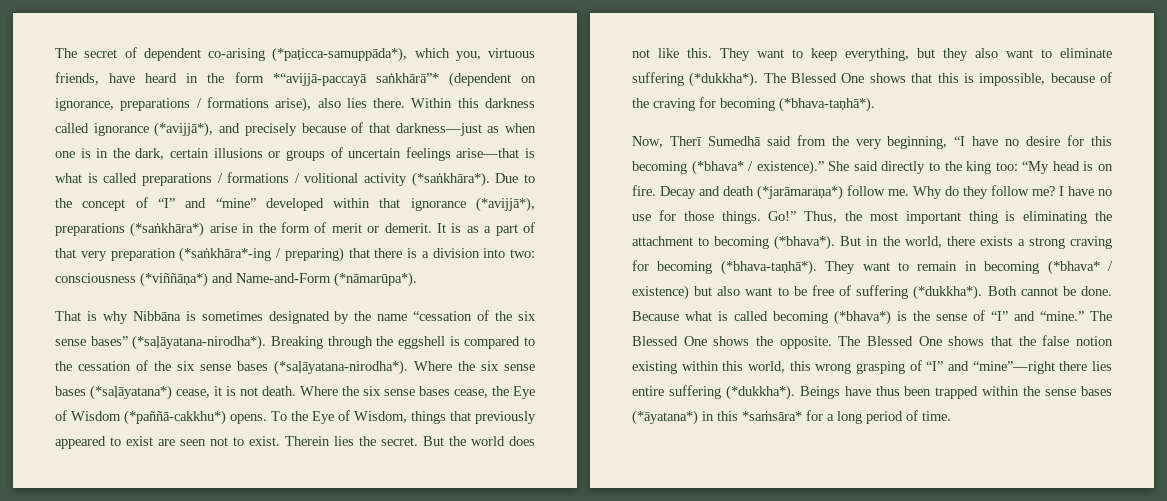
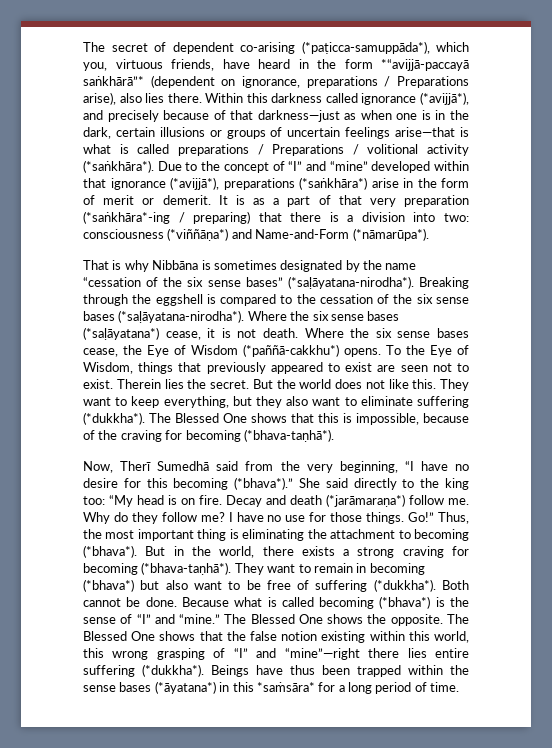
- The secret of dependent co-arising (*paṭicca-samuppāda*), which you, virtuous friends, have heard in the form *“avijjā-paccayā saṅkhārā”* (dependent on ignorance, preparations / formations arise), also lies there.
+ The secret of dependent co-arising (*paṭicca-samuppāda*), which you, virtuous friends, have heard in the form *“avijjā-paccayā saṅkhārā”* (dependent on ignorance, preparations / Preparations arise), also lies there.
- Within this darkness called ignorance (*avijjā*), and precisely because of that darkness—just as when one is in the dark, certain illusions or groups of uncertain feelings arise—that is what is called preparations / formations / volitional activity (*saṅkhāra*).
+ Within this darkness called ignorance (*avijjā*), and precisely because of that darkness—just as when one is in the dark, certain illusions or groups of uncertain feelings arise—that is what is called preparations / Preparations / volitional activity (*saṅkhāra*).
- Now, Therī Sumedhā said from the very beginning, “I have no desire for this becoming (*bhava* / existence).”
+ Now, Therī Sumedhā said from the very beginning, “I have no desire for this becoming (*bhava*).”
- They want to remain in becoming (*bhava* / existence) but also want to be free of suffering (*dukkha*).
+ They want to remain in becoming (*bhava*) but also want to be free of suffering (*dukkha*).

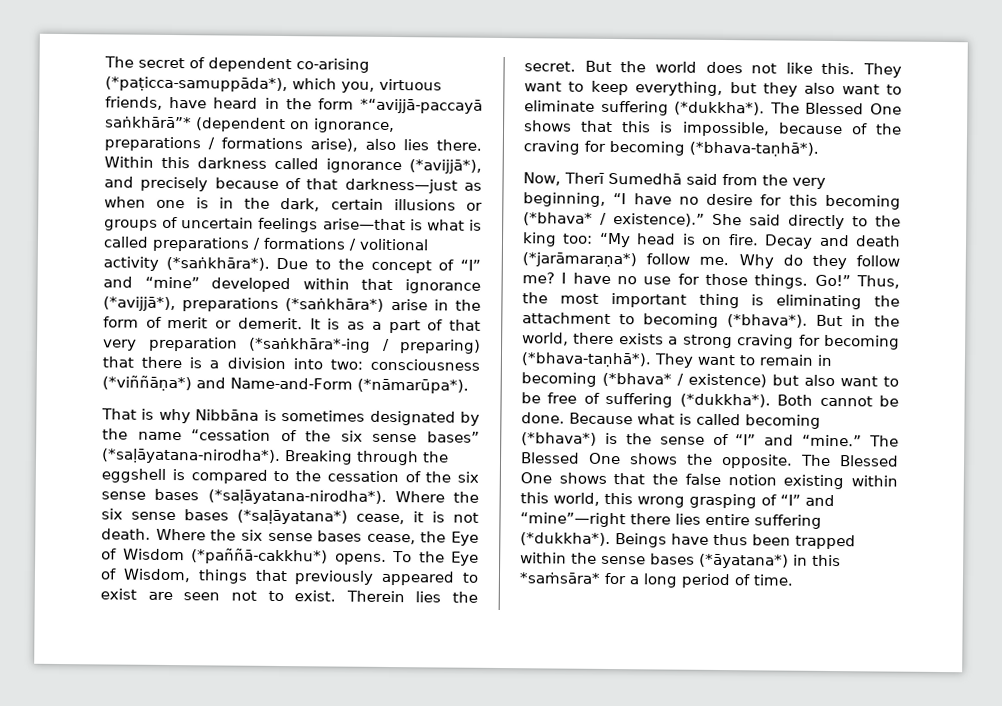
- The secret of dependent co-arising (*paṭicca-samuppāda*), which you, virtuous friends, have heard in the form *“avijjā-paccayā saṅkhārā”* (dependent on ignorance, preparations / Preparations arise), also lies there.
+ The secret of dependent co-arising (*paṭicca-samuppāda*), which you, virtuous friends, have heard in the form *“avijjā-paccayā saṅkhārā”* (dependent on ignorance, preparations / formations arise), also lies there.
- Within this darkness called ignorance (*avijjā*), and precisely because of that darkness—just as when one is in the dark, certain illusions or groups of uncertain feelings arise—that is what is called preparations / Preparations / volitional activity (*saṅkhāra*).
+ Within this darkness called ignorance (*avijjā*), and precisely because of that darkness—just as when one is in the dark, certain illusions or groups of uncertain feelings arise—that is what is called preparations / formations / volitional activity (*saṅkhāra*).
- Now, Therī Sumedhā said from the very beginning, “I have no desire for this becoming (*bhava*).”
+ Now, Therī Sumedhā said from the very beginning, “I have no desire for this becoming (*bhava* / existence).”
- They want to remain in becoming (*bhava*) but also want to be free of suffering (*dukkha*).
+ They want to remain in becoming (*bhava* / existence) but also want to be free of suffering (*dukkha*).

